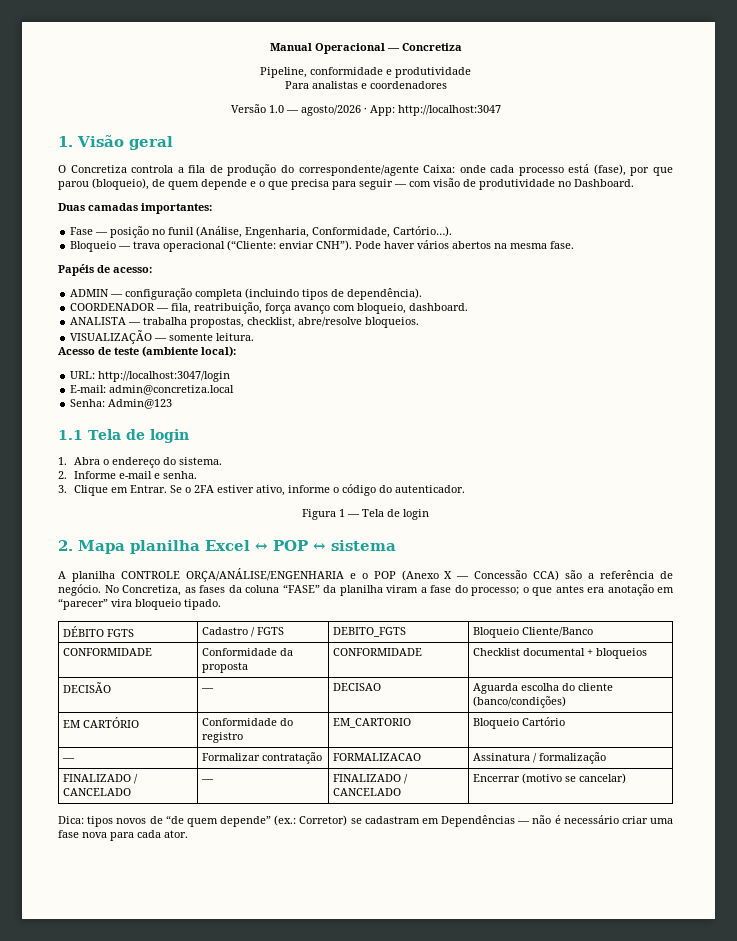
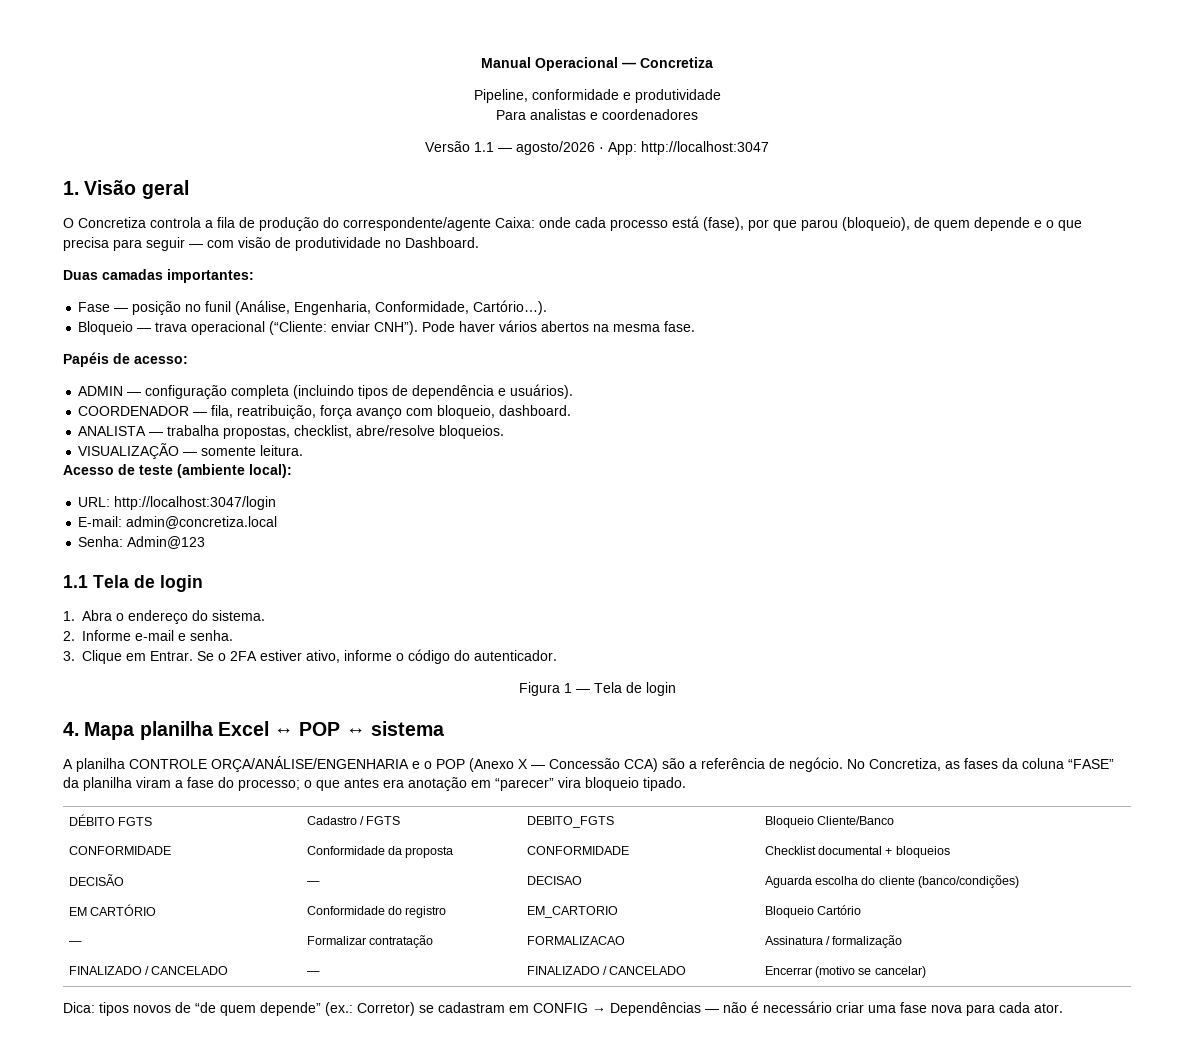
- Versão 1.0 — agosto/2026 · App: http://localhost:3047
+ Versão 1.1 — agosto/2026 · App: http://localhost:3047
- ADMIN — configuração completa (incluindo tipos de dependência).
+ ADMIN — configuração completa (incluindo tipos de dependência e usuários).
- 2. Mapa planilha Excel ↔ POP ↔ sistema
+ 4. Mapa planilha Excel ↔ POP ↔ sistema
- Dica: tipos novos de “de quem depende” (ex.: Corretor) se cadastram em Dependências — não é necessário criar uma fase nova para cada ator.
+ Dica: tipos novos de “de quem depende” (ex.: Corretor) se cadastram em CONFIG → Dependências — não é necessário criar uma fase nova para cada ator.

